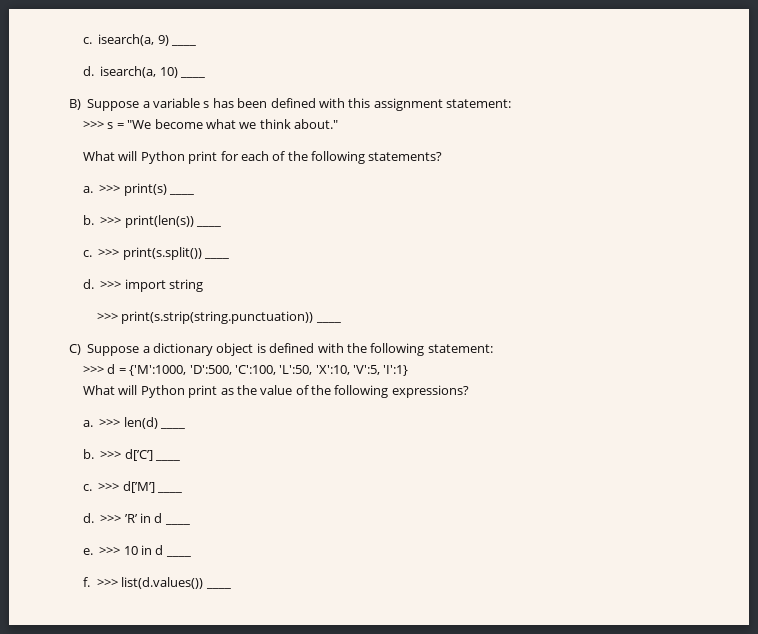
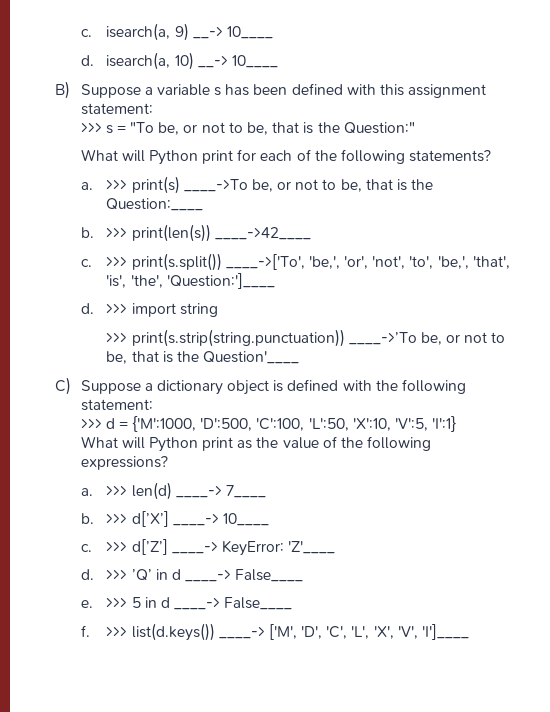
- c. isearch(a, 9) ____
+ c. isearch(a, 9) __-> 10____
- d. isearch(a, 10) ____
+ d. isearch(a, 10) __-> 10____
- >>> s = "We become what we think about."
+ >>> s = "To be, or not to be, that is the Question:"
- >>> print(s) ____
+ >>> print(s) ____->To be, or not to be, that is the Question:____
- >>> print(len(s)) ____
+ >>> print(len(s)) ____->42____
- >>> print(s.split()) ____
+ >>> print(s.split()) ____->['To', 'be,', 'or', 'not', 'to', 'be,', 'that', 'is', 'the', 'Question:']____
- >>> print(s.strip(string.punctuation)) ____
+ >>> print(s.strip(string.punctuation)) ____->’To be, or not to be, that is the Question'____
- >>> len(d) ____
- b. >>> d[’C’] ____
- c. >>> d[’M’] ____
- d. >>> ’R’ in d ____
+ >>> len(d) ____-> 7____
+ b. >>> d[’X’] ____-> 10____
+ c. >>> d[’Z’] ____-> KeyError: 'Z'____
+ d. >>> ’Q’ in d ____-> False____
- >>> 10 in d ____
+ >>> 5 in d ____-> False____
- >>> list(d.values()) ____
+ >>> list(d.keys()) ____-> ['M', 'D', 'C', 'L', 'X', 'V', 'I']____

